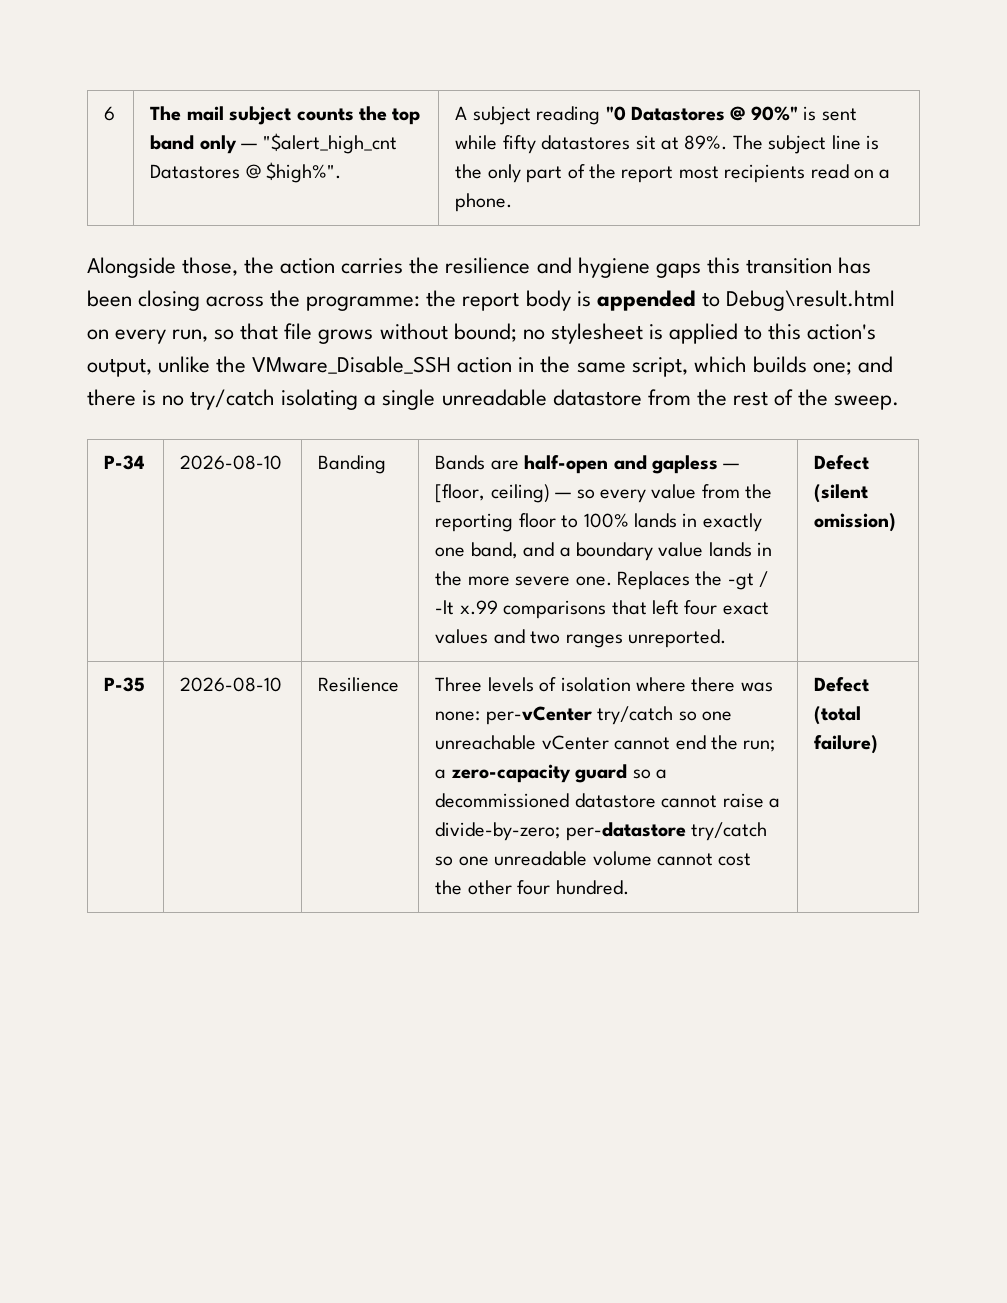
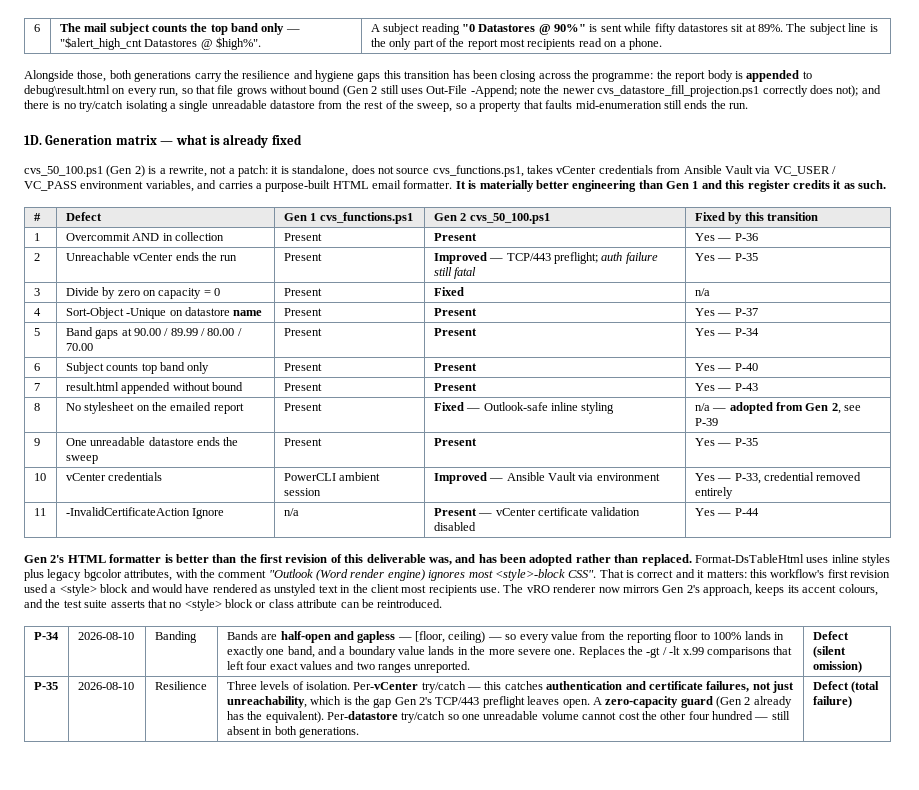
- Alongside those, the action carries the resilience and hygiene gaps this transition has been closing across the programme: the report body is appended to Debug\result.html on every run, so that file grows without bound; no stylesheet is applied to this action's output, unlike the VMware_Disable_SSH action in the same script, which builds one; and there is no try/catch isolating a single unreadable datastore from the rest of the sweep.
+ Alongside those, both generations carry the resilience and hygiene gaps this transition has been closing across the programme: the report body is appended to debug\result.html on every run, so that file grows without bound (Gen 2 still uses Out-File -Append; note the newer cvs_datastore_fill_projection.ps1 correctly does not); and there is no try/catch isolating a single unreadable datastore from the rest of the sweep, so a property that faults mid-enumeration still ends the run.
+ 1D. Generation matrix — what is already fixed
+ cvs_50_100.ps1 (Gen 2) is a rewrite, not a patch: it is standalone, does not source cvs_functions.ps1, takes vCenter credentials from Ansible Vault via VC_USER / VC_PASS environment variables, and carries a purpose-built HTML email formatter. It is materially better engineering than Gen 1 and this register credits it as such.
+ # | Defect | Gen 1 cvs_functions.ps1 | Gen 2 cvs_50_100.ps1 | Fixed by this transition
+ 1 | Overcommit AND in collection | Present | Present | Yes — P-36
+ 2 | Unreachable vCenter ends the run | Present | Improved — TCP/443 preflight; auth failure still fatal | Yes — P-35
+ 3 | Divide by zero on capacity = 0 | Present | Fixed | n/a
+ 4 | Sort-Object -Unique on datastore name | Present | Present | Yes — P-37
+ 5 | Band gaps at 90.00 / 89.99 / 80.00 / 70.00 | Present | Present | Yes — P-34
+ 6 | Subject counts top band only | Present | Present | Yes — P-40
+ 7 | result.html appended without bound | Present | Present | Yes — P-43
+ 8 | No stylesheet on the emailed report | Present | Fixed — Outlook-safe inline styling | n/a — adopted from Gen 2, see P-39
+ 9 | One unreadable datastore ends the sweep | Present | Present | Yes — P-35
+ 10 | vCenter credentials | PowerCLI ambient session | Improved — Ansible Vault via environment | Yes — P-33, credential removed entirely
+ 11 | -InvalidCertificateAction Ignore | n/a | Present — vCenter certificate validation disabled | Yes — P-44
+ Gen 2's HTML formatter is better than the first revision of this deliverable was, and has been adopted rather than replaced. Format-DsTableHtml uses inline styles plus legacy bgcolor attributes, with the comment "Outlook (Word render engine) ignores most <style>-block CSS". That is correct and it matters: this workflow's first revision used a <style> block and would have rendered as unstyled text in the client most recipients use. The vRO renderer now mirrors Gen 2's approach, keeps its accent colours, and the test suite asserts that no <style> block or class attribute can be reintroduced.
- Three levels of isolation where there was none: per-vCenter try/catch so one unreachable vCenter cannot end the run; a zero-capacity guard so a decommissioned datastore cannot raise a divide-by-zero; per-datastore try/catch so one unreadable volume cannot cost the other four hundred.
+ Three levels of isolation. Per-vCenter try/catch — this catches authentication and certificate failures, not just unreachability, which is the gap Gen 2's TCP/443 preflight leaves open. A zero-capacity guard (Gen 2 already has the equivalent). Per-datastore try/catch so one unreadable volume cannot cost the other four hundred — still absent in both generations.

